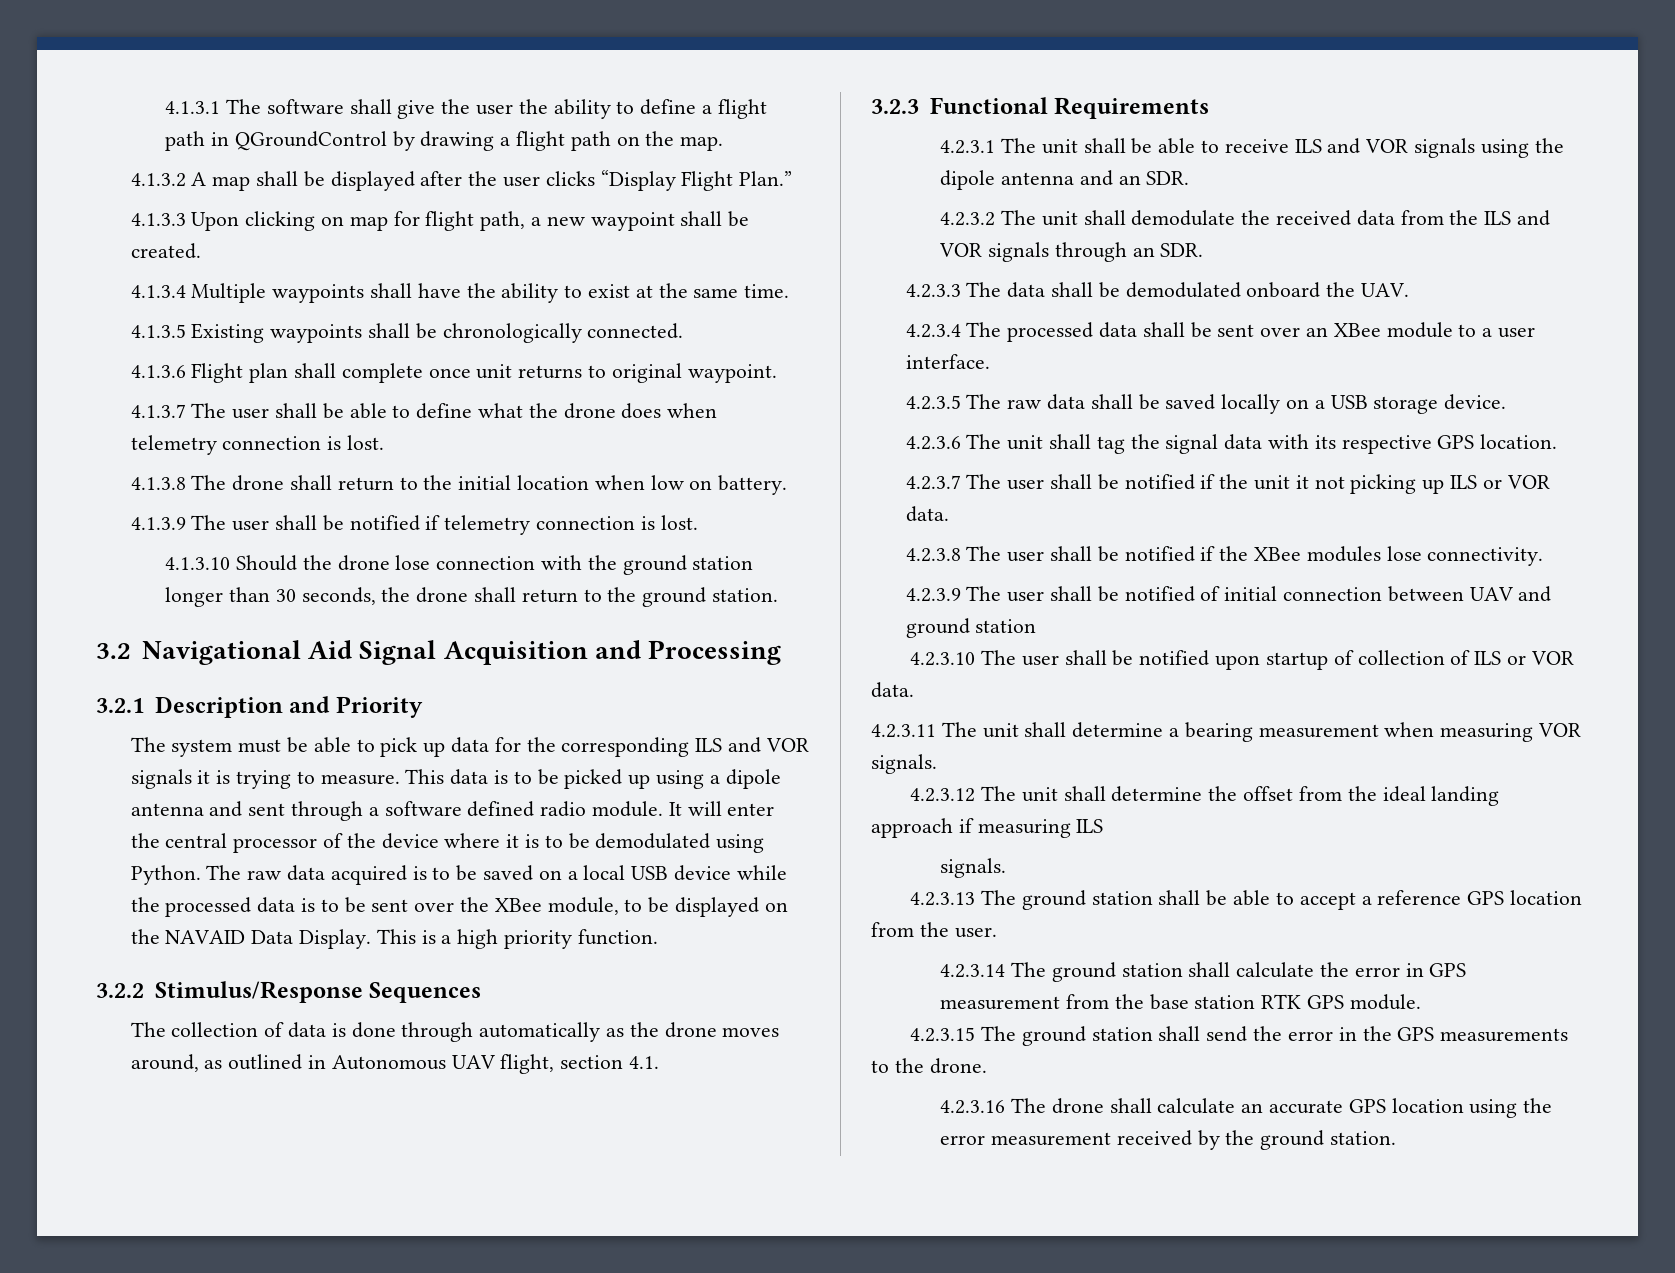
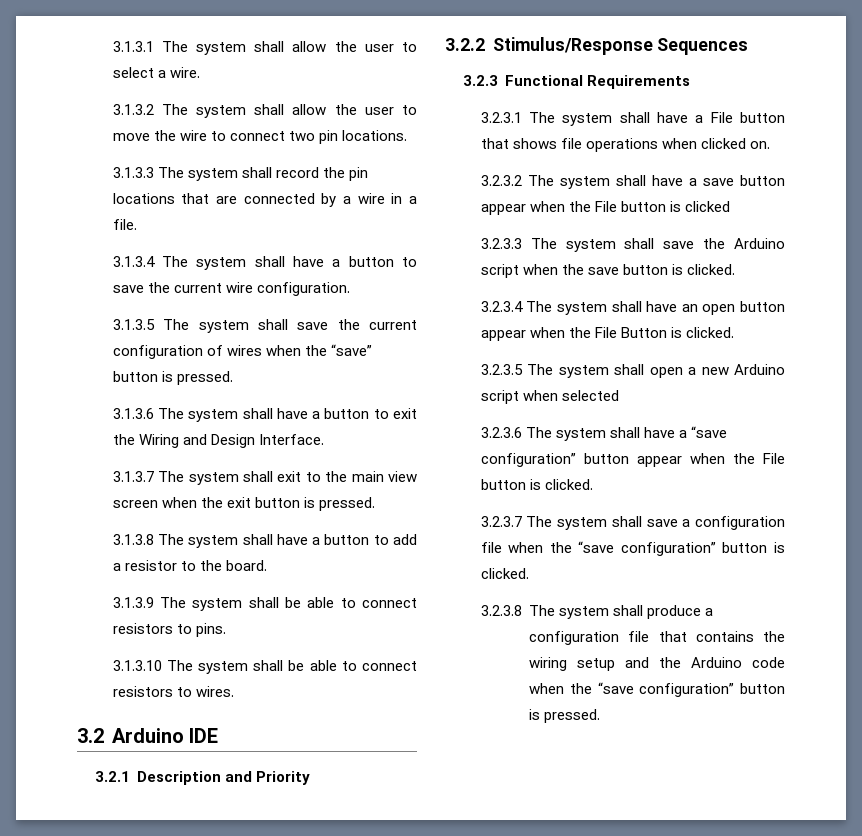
- 4.1.3.1 The software shall give the user the ability to define a flight path in QGroundControl by drawing a flight path on the map.
- 4.1.3.2 A map shall be displayed after the user clicks “Display Flight Plan.”
- 4.1.3.3 Upon clicking on map for flight path, a new waypoint shall be created.
- 4.1.3.4 Multiple waypoints shall have the ability to exist at the same time.
- 4.1.3.5 Existing waypoints shall be chronologically connected.
- 4.1.3.6 Flight plan shall complete once unit returns to original waypoint.
- 4.1.3.7 The user shall be able to define what the drone does when telemetry connection is lost.
- 4.1.3.8 The drone shall return to the initial location when low on battery.
- 4.1.3.9 The user shall be notified if telemetry connection is lost.
- 4.1.3.10 Should the drone lose connection with the ground station longer than 30 seconds, the drone shall return to the ground station.
- 3.2 Navigational Aid Signal Acquisition and Processing
+ 3.1.3.1 The system shall allow the user to select a wire.
+ 3.1.3.2 The system shall allow the user to move the wire to connect two pin locations.
+ 3.1.3.3 The system shall record the pin locations that are connected by a wire in a file.
+ 3.1.3.4 The system shall have a button to save the current wire configuration.
+ 3.1.3.5 The system shall save the current configuration of wires when the “save” button is pressed.
+ 3.1.3.6 The system shall have a button to exit the Wiring and Design Interface.
+ 3.1.3.7 The system shall exit to the main view screen when the exit button is pressed.
+ 3.1.3.8 The system shall have a button to add a resistor to the board.
+ 3.1.3.9 The system shall be able to connect resistors to pins.
+ 3.1.3.10 The system shall be able to connect resistors to wires.
+ 3.2 Arduino IDE
  3.2.1 Description and Priority
- The system must be able to pick up data for the corresponding ILS and VOR signals it is trying to measure. This data is to be picked up using a dipole antenna and sent through a software defined radio module. It will enter the central processor of the device where it is to be demodulated using Python. The raw data acquired is to be saved on a local USB device while the processed data is to be sent over the XBee module, to be displayed on the NAVAID Data Display. This is a high priority function.
  3.2.2 Stimulus/Response Sequences
- The collection of data is done through automatically as the drone moves around, as outlined in Autonomous UAV flight, section 4.1.
  3.2.3 Functional Requirements
- 4.2.3.1 The unit shall be able to receive ILS and VOR signals using the dipole antenna and an SDR.
- 4.2.3.2 The unit shall demodulate the received data from the ILS and VOR signals through an SDR.
- 4.2.3.3 The data shall be demodulated onboard the UAV.
- 4.2.3.4 The processed data shall be sent over an XBee module to a user interface.
- 4.2.3.5 The raw data shall be saved locally on a USB storage device.
- 4.2.3.6 The unit shall tag the signal data with its respective GPS location.
- 4.2.3.7 The user shall be notified if the unit it not picking up ILS or VOR data.
- 4.2.3.8 The user shall be notified if the XBee modules lose connectivity.
- 4.2.3.9 The user shall be notified of initial connection between UAV and ground station
- 4.2.3.10 The user shall be notified upon startup of collection of ILS or VOR data.
- 4.2.3.11 The unit shall determine a bearing measurement when measuring VOR signals.
- 4.2.3.12 The unit shall determine the offset from the ideal landing approach if measuring ILS
- signals.
- 4.2.3.13 The ground station shall be able to accept a reference GPS location from the user.
- 4.2.3.14 The ground station shall calculate the error in GPS measurement from the base station RTK GPS module.
- 4.2.3.15 The ground station shall send the error in the GPS measurements to the drone.
- 4.2.3.16 The drone shall calculate an accurate GPS location using the error measurement received by the ground station.
+ 3.2.3.1 The system shall have a File button that shows file operations when clicked on.
+ 3.2.3.2 The system shall have a save button appear when the File button is clicked
+ 3.2.3.3 The system shall save the Arduino script when the save button is clicked.
+ 3.2.3.4 The system shall have an open button appear when the File Button is clicked.
+ 3.2.3.5 The system shall open a new Arduino script when selected
+ 3.2.3.6 The system shall have a “save configuration” button appear when the File button is clicked.
+ 3.2.3.7 The system shall save a configuration file when the “save configuration” button is clicked.
+ 3.2.3.8 The system shall produce a configuration file that contains the wiring setup and the Arduino code when the “save configuration” button is pressed.

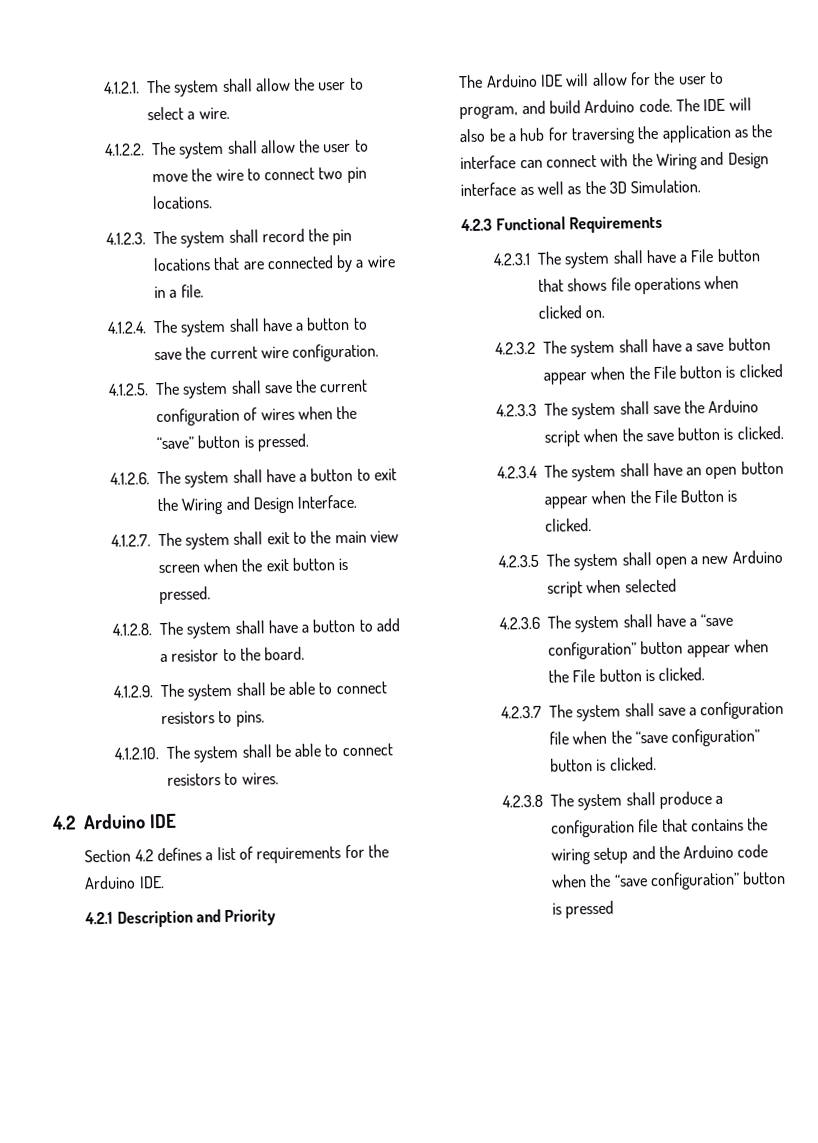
- 3.1.3.1 The system shall allow the user to select a wire.
+ 4.1.2.1. The system shall allow the user to select a wire.
- 3.1.3.2 The system shall allow the user to move the wire to connect two pin locations.
+ 4.1.2.2. The system shall allow the user to move the wire to connect two pin locations.
- 3.1.3.3 The system shall record the pin locations that are connected by a wire in a file.
+ 4.1.2.3. The system shall record the pin locations that are connected by a wire in a file.
- 3.1.3.4 The system shall have a button to save the current wire configuration.
+ 4.1.2.4. The system shall have a button to save the current wire configuration.
- 3.1.3.5 The system shall save the current configuration of wires when the “save” button is pressed.
+ 4.1.2.5. The system shall save the current configuration of wires when the “save” button is pressed.
- 3.1.3.6 The system shall have a button to exit the Wiring and Design Interface.
+ 4.1.2.6. The system shall have a button to exit the Wiring and Design Interface.
- 3.1.3.7 The system shall exit to the main view screen when the exit button is pressed.
+ 4.1.2.7. The system shall exit to the main view screen when the exit button is pressed.
- 3.1.3.8 The system shall have a button to add a resistor to the board.
+ 4.1.2.8. The system shall have a button to add a resistor to the board.
- 3.1.3.9 The system shall be able to connect resistors to pins.
+ 4.1.2.9. The system shall be able to connect resistors to pins.
- 3.1.3.10 The system shall be able to connect resistors to wires.
+ 4.1.2.10. The system shall be able to connect resistors to wires.
- 3.2 Arduino IDE
+ 4.2 Arduino IDE
- 3.2.1 Description and Priority
- 3.2.2 Stimulus/Response Sequences
- 3.2.3 Functional Requirements
+ Section 4.2 defines a list of requirements for the Arduino IDE.
+ 4.2.1 Description and Priority
+ The Arduino IDE will allow for the user to program, and build Arduino code. The IDE will also be a hub for traversing the application as the interface can connect with the Wiring and Design interface as well as the 3D Simulation.
+ 4.2.3 Functional Requirements
- 3.2.3.1 The system shall have a File button that shows file operations when clicked on.
+ 4.2.3.1 The system shall have a File button that shows file operations when clicked on.
- 3.2.3.2 The system shall have a save button appear when the File button is clicked
+ 4.2.3.2 The system shall have a save button appear when the File button is clicked
- 3.2.3.3 The system shall save the Arduino script when the save button is clicked.
+ 4.2.3.3 The system shall save the Arduino script when the save button is clicked.
- 3.2.3.4 The system shall have an open button appear when the File Button is clicked.
+ 4.2.3.4 The system shall have an open button appear when the File Button is clicked.
- 3.2.3.5 The system shall open a new Arduino script when selected
+ 4.2.3.5 The system shall open a new Arduino script when selected
- 3.2.3.6 The system shall have a “save configuration” button appear when the File button is clicked.
+ 4.2.3.6 The system shall have a “save configuration” button appear when the File button is clicked.
- 3.2.3.7 The system shall save a configuration file when the “save configuration” button is clicked.
+ 4.2.3.7 The system shall save a configuration file when the “save configuration” button is clicked.
- 3.2.3.8 The system shall produce a configuration file that contains the wiring setup and the Arduino code when the “save configuration” button is pressed.
+ 4.2.3.8 The system shall produce a configuration file that contains the wiring setup and the Arduino code when the “save configuration” button is pressed

